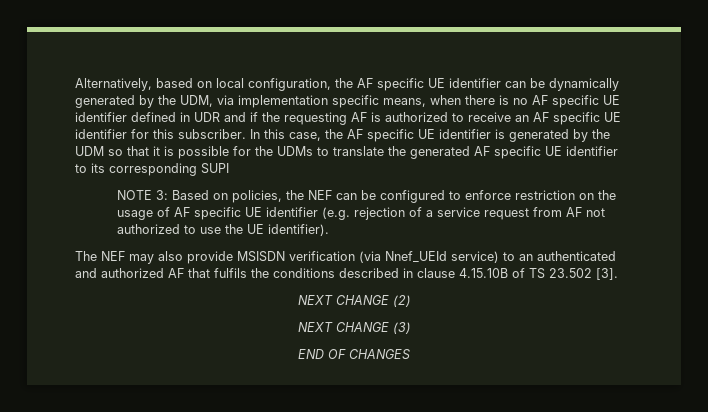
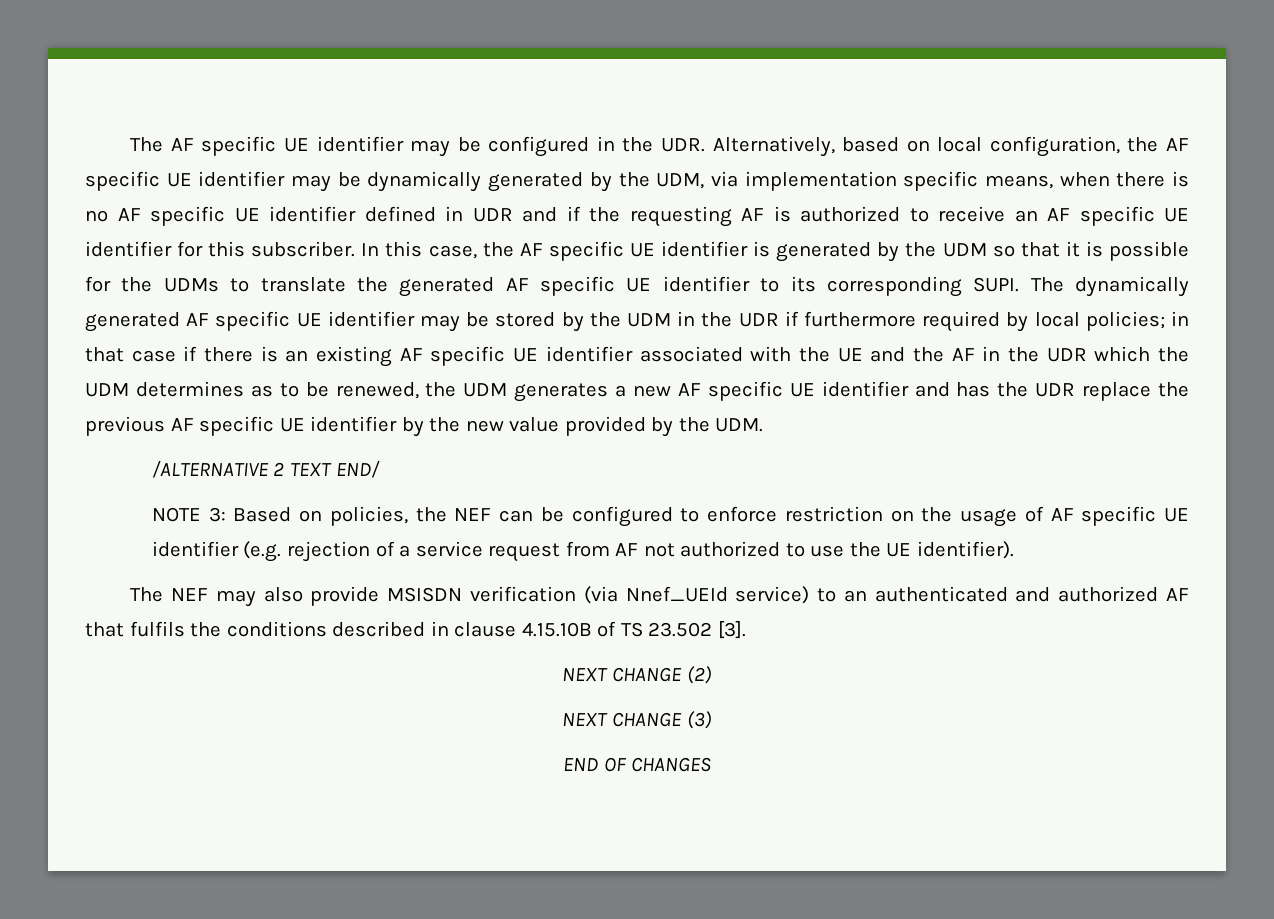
- Alternatively, based on local configuration, the AF specific UE identifier can be dynamically generated by the UDM, via implementation specific means, when there is no AF specific UE identifier defined in UDR and if the requesting AF is authorized to receive an AF specific UE identifier for this subscriber.
+ The AF specific UE identifier may be configured in the UDR. Alternatively, based on local configuration, the AF specific UE identifier may be dynamically generated by the UDM, via implementation specific means, when there is no AF specific UE identifier defined in UDR and if the requesting AF is authorized to receive an AF specific UE identifier for this subscriber.
- In this case, the AF specific UE identifier is generated by the UDM so that it is possible for the UDMs to translate the generated AF specific UE identifier to its corresponding SUPI
+ In this case, the AF specific UE identifier is generated by the UDM so that it is possible for the UDMs to translate the generated AF specific UE identifier to its corresponding SUPI. The dynamically generated AF specific UE identifier may be stored by the UDM in the UDR if furthermore required by local policies; in that case if there is an existing AF specific UE identifier associated with the UE and the AF in the UDR which the UDM determines as to be renewed, the UDM generates a new AF specific UE identifier and has the UDR replace the previous AF specific UE identifier by the new value provided by the UDM.
+ /ALTERNATIVE 2 TEXT END/

